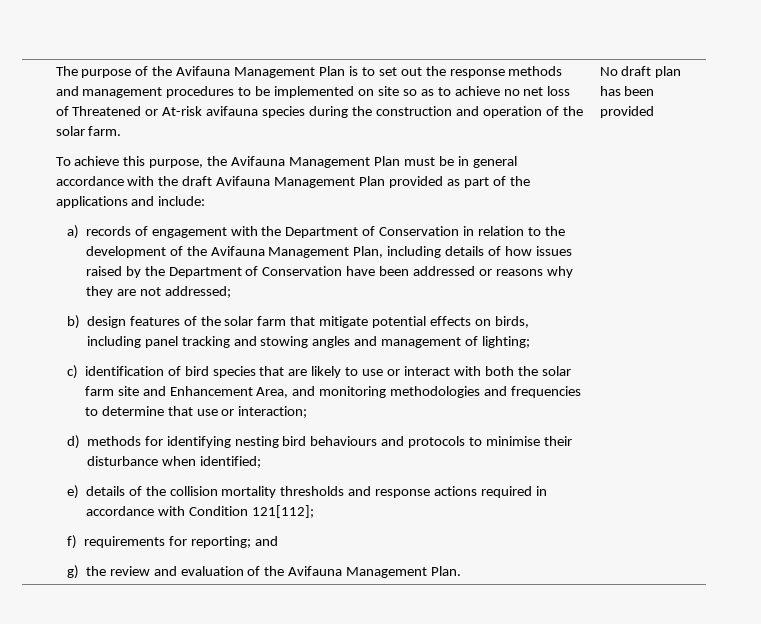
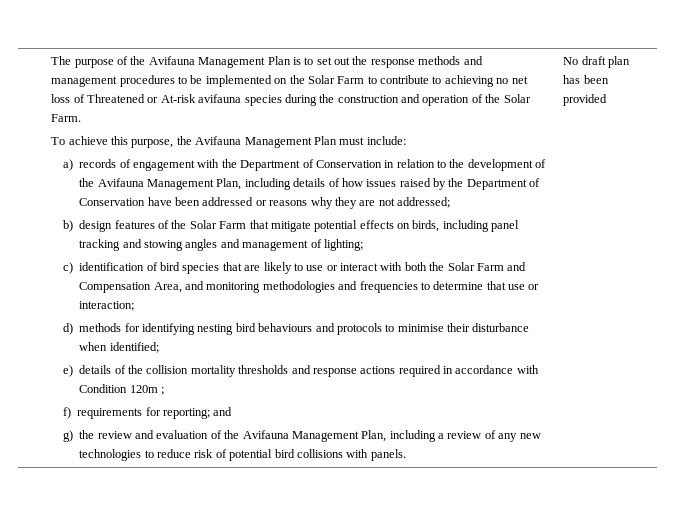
- The purpose of the Avifauna Management Plan is to set out the response methods and management procedures to be implemented on site so as to achieve no net loss of Threatened or At-risk avifauna species during the construction and operation of the solar farm.
+ The purpose of the Avifauna Management Plan is to set out the response methods and management procedures to be implemented on the Solar Farm to contribute to achieving no net loss of Threatened or At-risk avifauna species during the construction and operation of the Solar Farm.
- To achieve this purpose, the Avifauna Management Plan must be in general accordance with the draft Avifauna Management Plan provided as part of the applications and include:
+ To achieve this purpose, the Avifauna Management Plan must include:
- b) design features of the solar farm that mitigate potential effects on birds, including panel tracking and stowing angles and management of lighting;
+ b) design features of the Solar Farm that mitigate potential effects on birds, including panel tracking and stowing angles and management of lighting;
- c) identification of bird species that are likely to use or interact with both the solar farm site and Enhancement Area, and monitoring methodologies and frequencies to determine that use or interaction;
+ c) identification of bird species that are likely to use or interact with both the Solar Farm and Compensation Area, and monitoring methodologies and frequencies to determine that use or interaction;
- e) details of the collision mortality thresholds and response actions required in accordance with Condition 121[112];
+ e) details of the collision mortality thresholds and response actions required in accordance with Condition 120m ;
- g) the review and evaluation of the Avifauna Management Plan.
+ g) the review and evaluation of the Avifauna Management Plan, including a review of any new technologies to reduce risk of potential bird collisions with panels.

